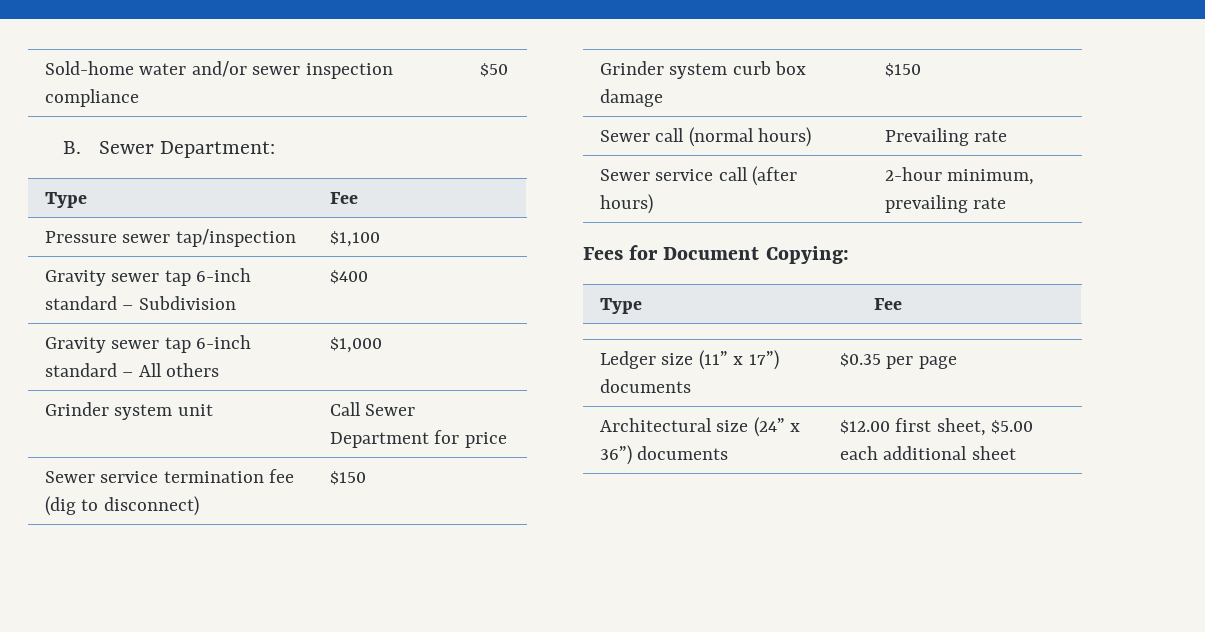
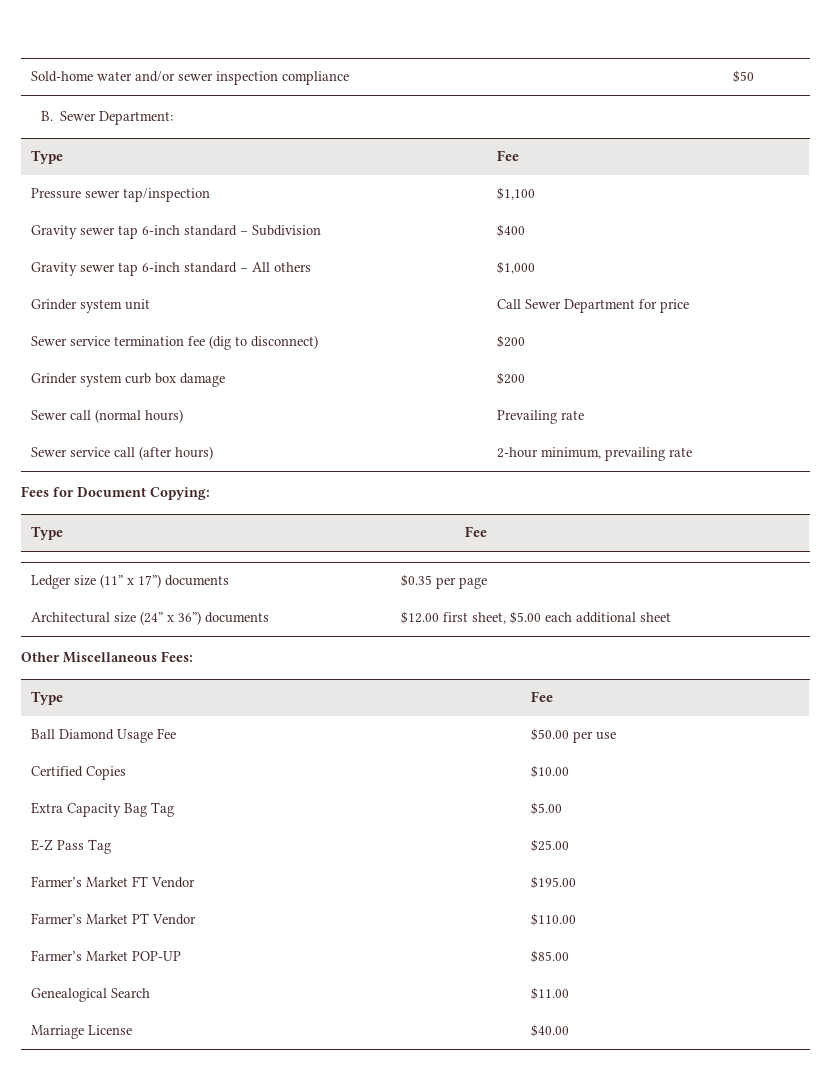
- Sewer service termination fee (dig to disconnect) | $150
+ Sewer service termination fee (dig to disconnect) | $200
- Grinder system curb box damage | $150
+ Grinder system curb box damage | $200
+ Other Miscellaneous Fees:
+ Type | Fee
+ Ball Diamond Usage Fee | $50.00 per use
+ Certified Copies | $10.00
+ Extra Capacity Bag Tag | $5.00
+ E-Z Pass Tag | $25.00
+ Farmer’s Market FT Vendor | $195.00
+ Farmer’s Market PT Vendor | $110.00
+ Farmer’s Market POP-UP | $85.00
+ Genealogical Search | $11.00
+ Marriage License | $40.00

